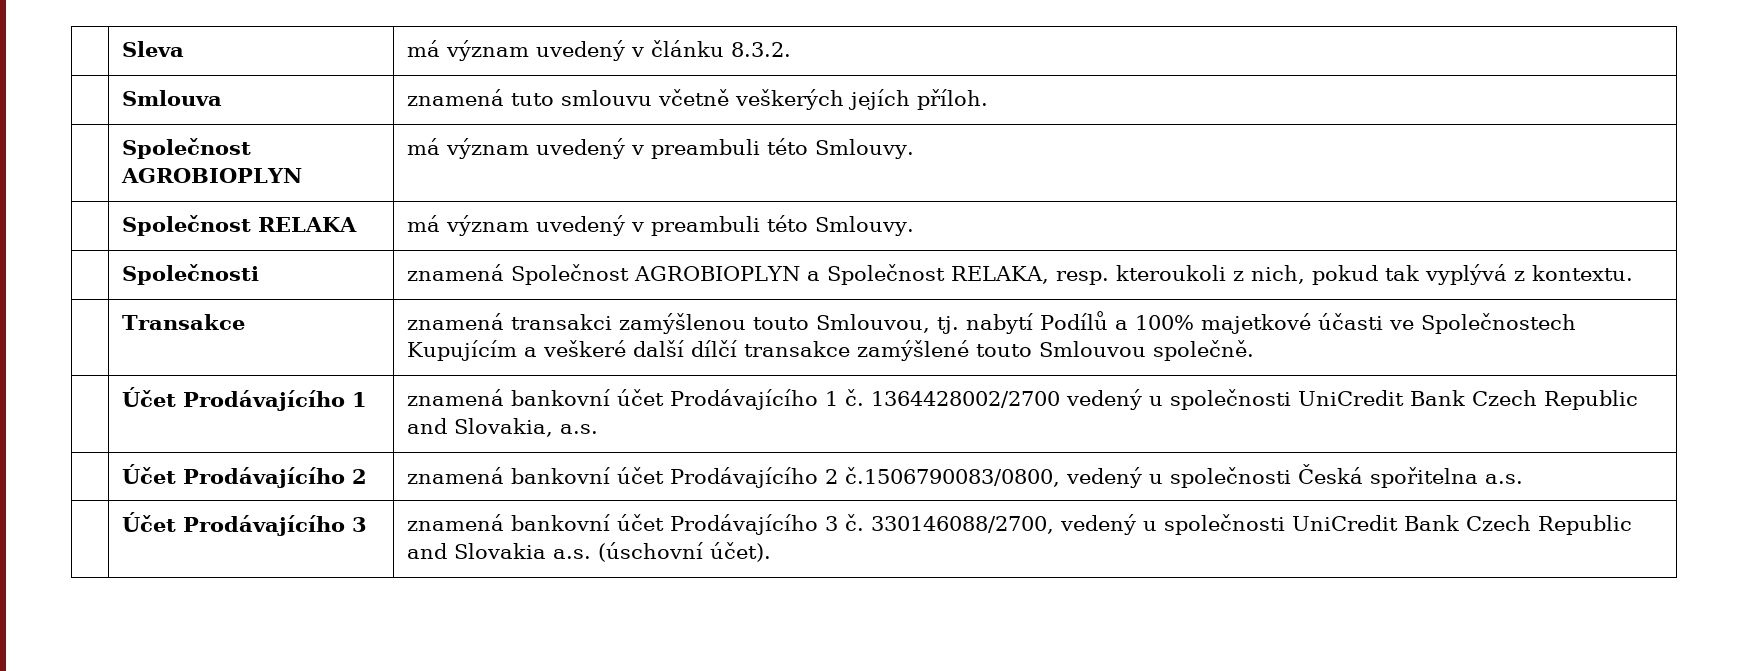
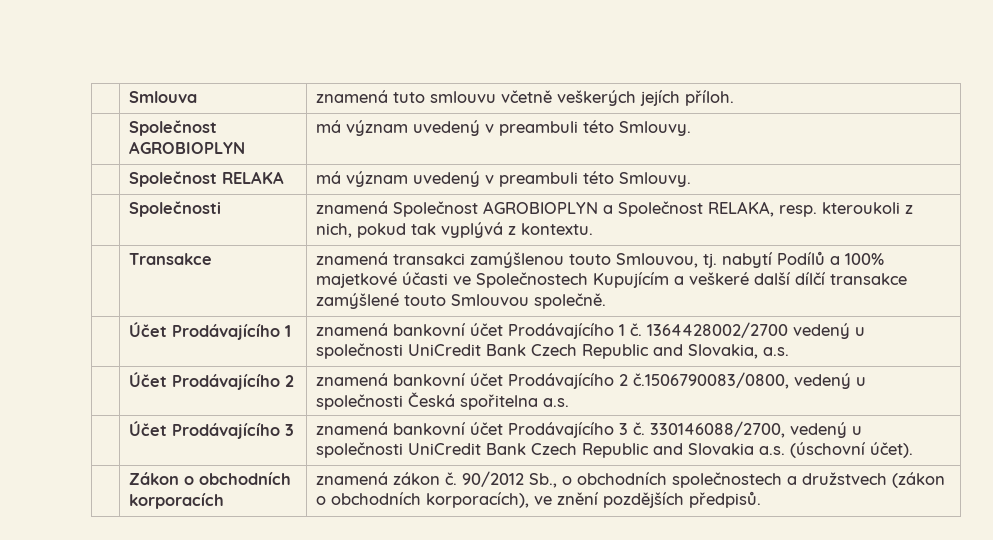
- | Sleva | má význam uvedený v článku 8.3.2.
+ | Zákon o obchodních korporacích | znamená zákon č. 90/2012 Sb., o obchodních společnostech a družstvech (zákon o obchodních korporacích), ve znění pozdějších předpisů.

